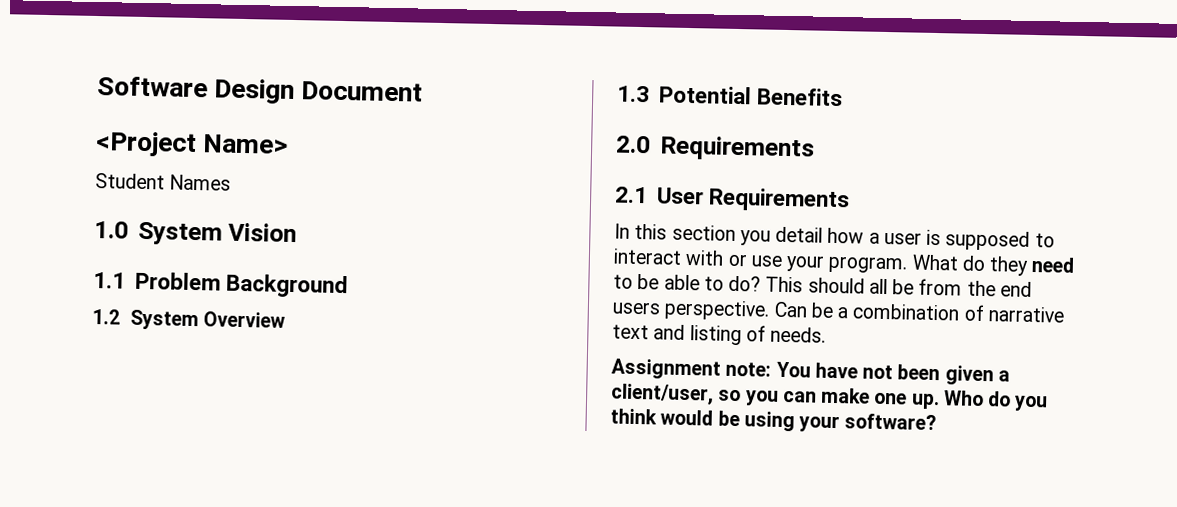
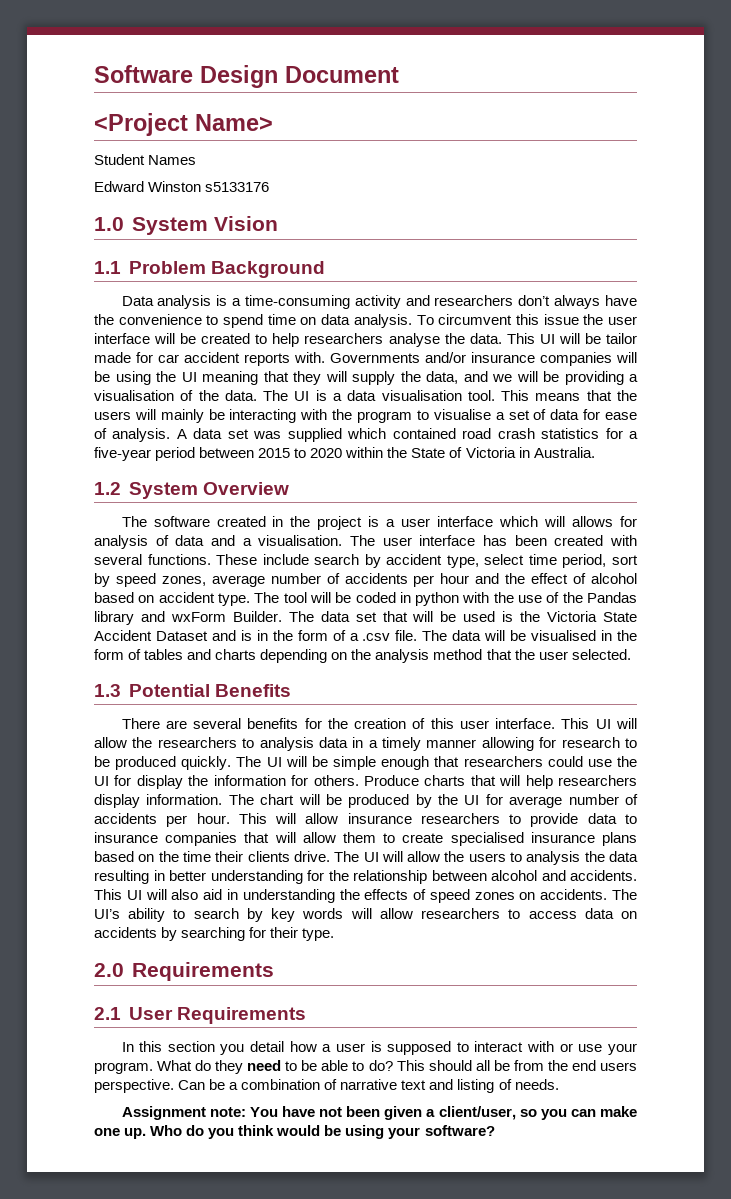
+ Edward Winston s5133176
+ Data analysis is a time-consuming activity and researchers don’t always have the convenience to spend time on data analysis. To circumvent this issue the user interface will be created to help researchers analyse the data. This UI will be tailor made for car accident reports with. Governments and/or insurance companies will be using the UI meaning that they will supply the data, and we will be providing a visualisation of the data. The UI is a data visualisation tool. This means that the users will mainly be interacting with the program to visualise a set of data for ease of analysis. A data set was supplied which contained road crash statistics for a five-year period between 2015 to 2020 within the State of Victoria in Australia.
  1.2 System Overview
+ The software created in the project is a user interface which will allows for analysis of data and a visualisation. The user interface has been created with several functions. These include search by accident type, select time period, sort by speed zones, average number of accidents per hour and the effect of alcohol based on accident type. The tool will be coded in python with the use of the Pandas library and wxForm Builder. The data set that will be used is the Victoria State Accident Dataset and is in the form of a .csv file. The data will be visualised in the form of tables and charts depending on the analysis method that the user selected.
  1.3 Potential Benefits
+ There are several benefits for the creation of this user interface. This UI will allow the researchers to analysis data in a timely manner allowing for research to be produced quickly. The UI will be simple enough that researchers could use the UI for display the information for others. Produce charts that will help researchers display information. The chart will be produced by the UI for average number of accidents per hour. This will allow insurance researchers to provide data to insurance companies that will allow them to create specialised insurance plans based on the time their clients drive. The UI will allow the users to analysis the data resulting in better understanding for the relationship between alcohol and accidents. This UI will also aid in understanding the effects of speed zones on accidents. The UI’s ability to search by key words will allow researchers to access data on accidents by searching for their type.

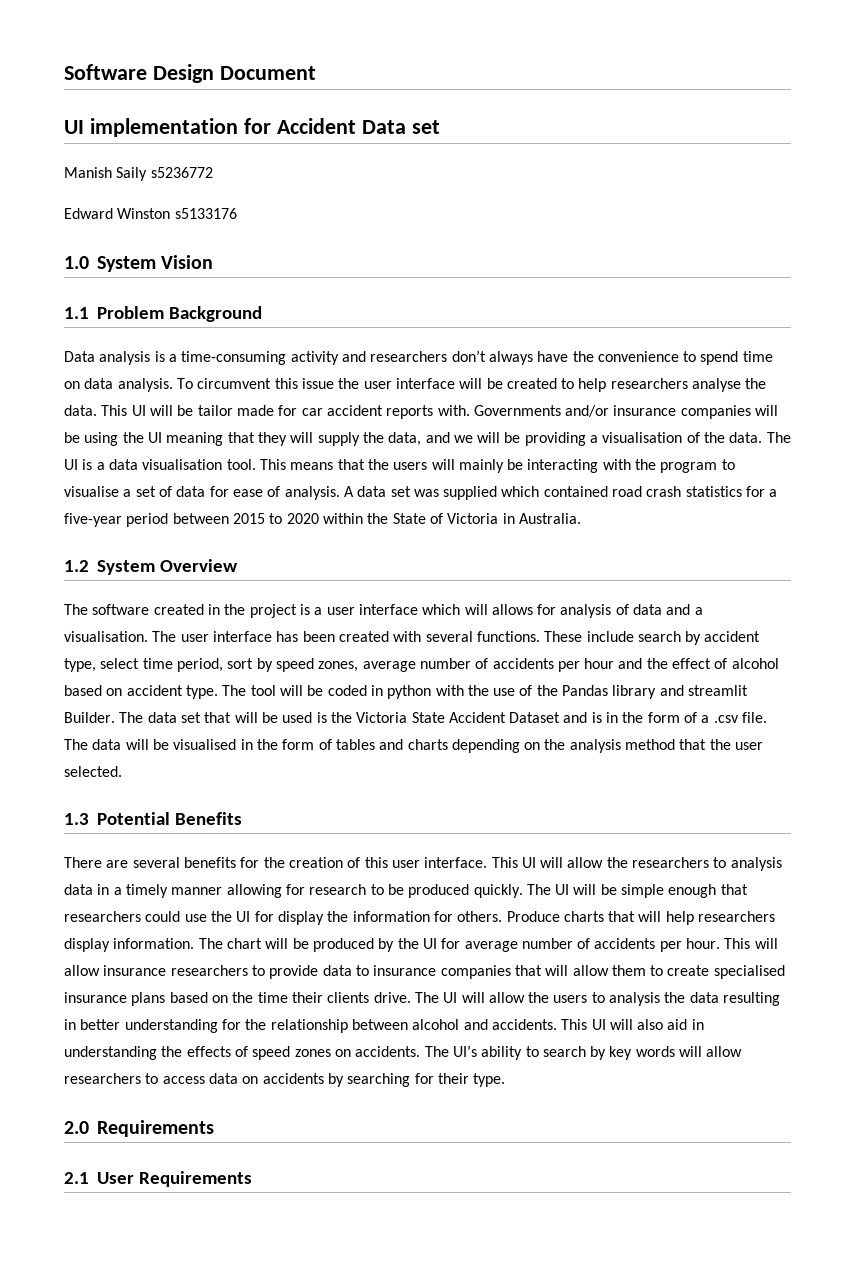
- <Project Name>
- Student Names
+ UI implementation for Accident Data set
+ Manish Saily s5236772
- The tool will be coded in python with the use of the Pandas library and wxForm Builder.
+ The tool will be coded in python with the use of the Pandas library and streamlit Builder.
- In this section you detail how a user is supposed to interact with or use your program. What do they need to be able to do? This should all be from the end users perspective. Can be a combination of narrative text and listing of needs.
- Assignment note: You have not been given a client/user, so you can make one up. Who do you think would be using your software?

